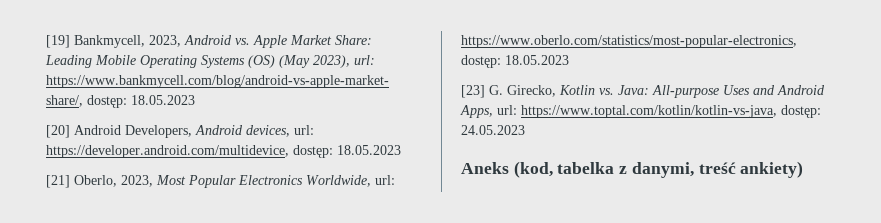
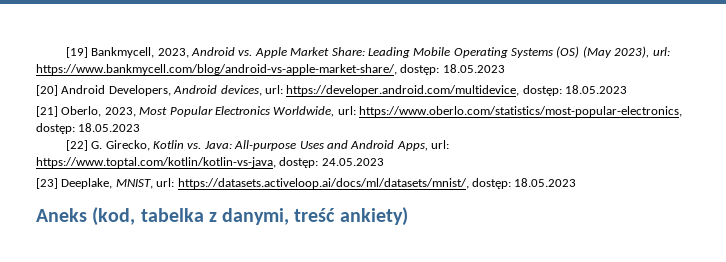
- [23] G. Girecko, Kotlin vs. Java: All-purpose Uses and Android Apps, url: https://www.toptal.com/kotlin/kotlin-vs-java, dostęp: 24.05.2023
+ [22] G. Girecko, Kotlin vs. Java: All-purpose Uses and Android Apps, url: https://www.toptal.com/kotlin/kotlin-vs-java, dostęp: 24.05.2023
+ [23] Deeplake, MNIST, url: https://datasets.activeloop.ai/docs/ml/datasets/mnist/, dostęp: 18.05.2023

